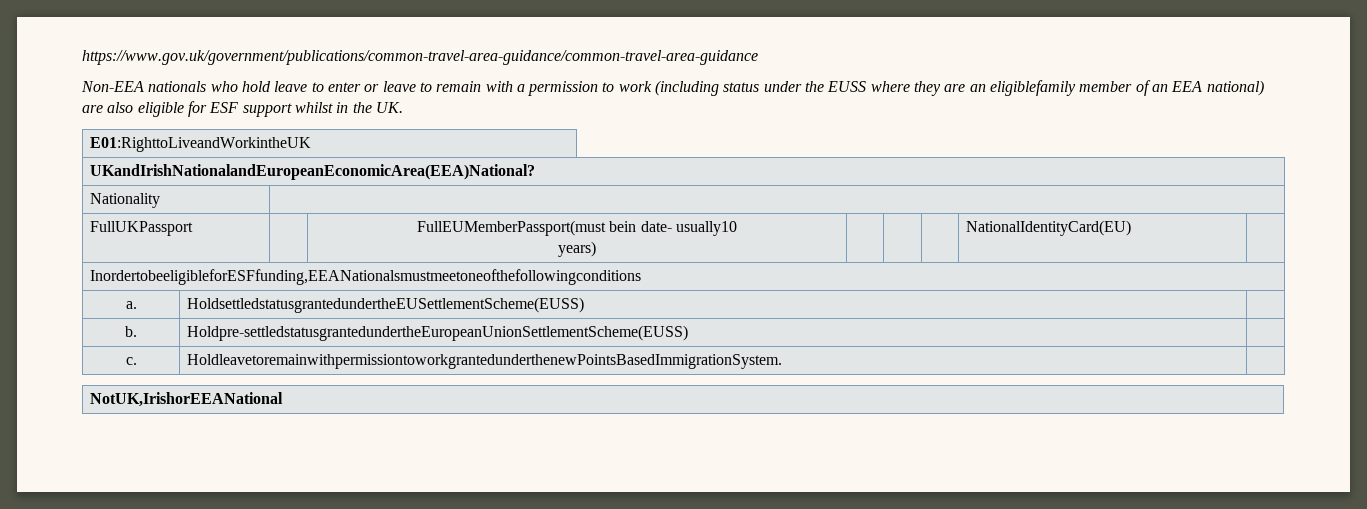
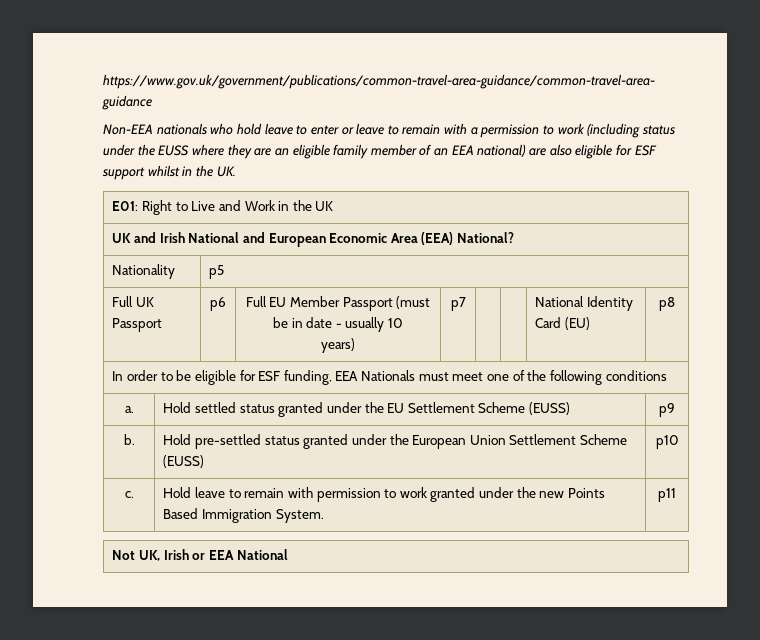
- Non-EEA nationals who hold leave to enter or leave to remain with a permission to work (including status under the EUSS where they are an eligiblefamily member of an EEA national) are also eligible for ESF support whilst in the UK.
+ Non-EEA nationals who hold leave to enter or leave to remain with a permission to work (including status under the EUSS where they are an eligible family member of an EEA national) are also eligible for ESF support whilst in the UK.
- E01:RighttoLiveandWorkintheUK
- UKandIrishNationalandEuropeanEconomicArea(EEA)National?
- Nationality |
- FullUKPassport | | FullEUMemberPassport(must bein date- usually10
- years) | | | | NationalIdentityCard(EU) |
- InordertobeeligibleforESFfunding,EEANationalsmustmeetoneofthefollowingconditions
- a. | HoldsettledstatusgrantedundertheEUSettlementScheme(EUSS) |
- b. | Holdpre-settledstatusgrantedundertheEuropeanUnionSettlementScheme(EUSS) |
- c. | HoldleavetoremainwithpermissiontoworkgrantedunderthenewPointsBasedImmigrationSystem. |
- NotUK,IrishorEEANational
+ E01: Right to Live and Work in the UK
+ UK and Irish National and European Economic Area (EEA) National?
+ Nationality | p5
+ Full UK Passport | p6 | Full EU Member Passport (must be in date - usually 10
+ years) | p7 | | | National Identity Card (EU) | p8
+ In order to be eligible for ESF funding, EEA Nationals must meet one of the following conditions
+ a. | Hold settled status granted under the EU Settlement Scheme (EUSS) | p9
+ b. | Hold pre-settled status granted under the European Union Settlement Scheme (EUSS) | p10
+ c. | Hold leave to remain with permission to work granted under the new Points Based Immigration System. | p11
+ Not UK, Irish or EEA National

